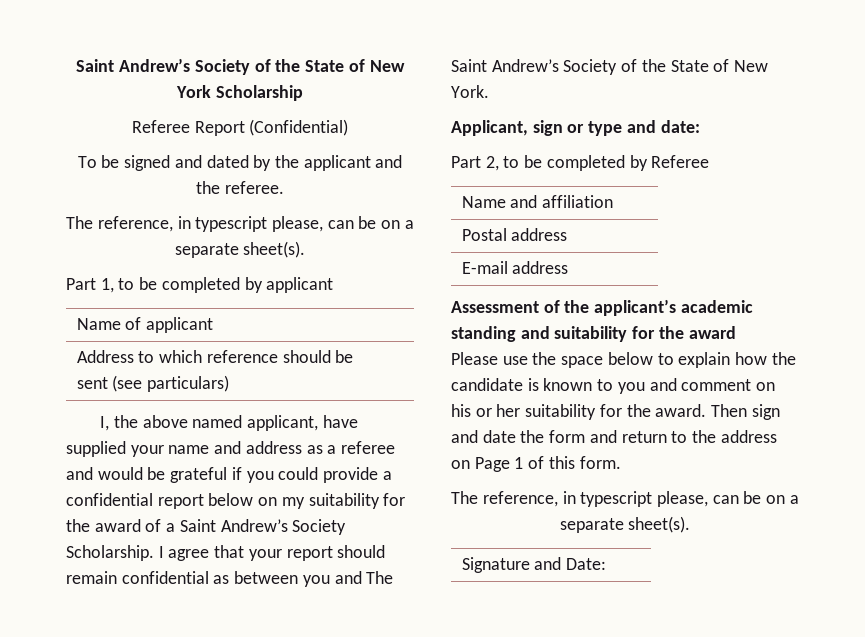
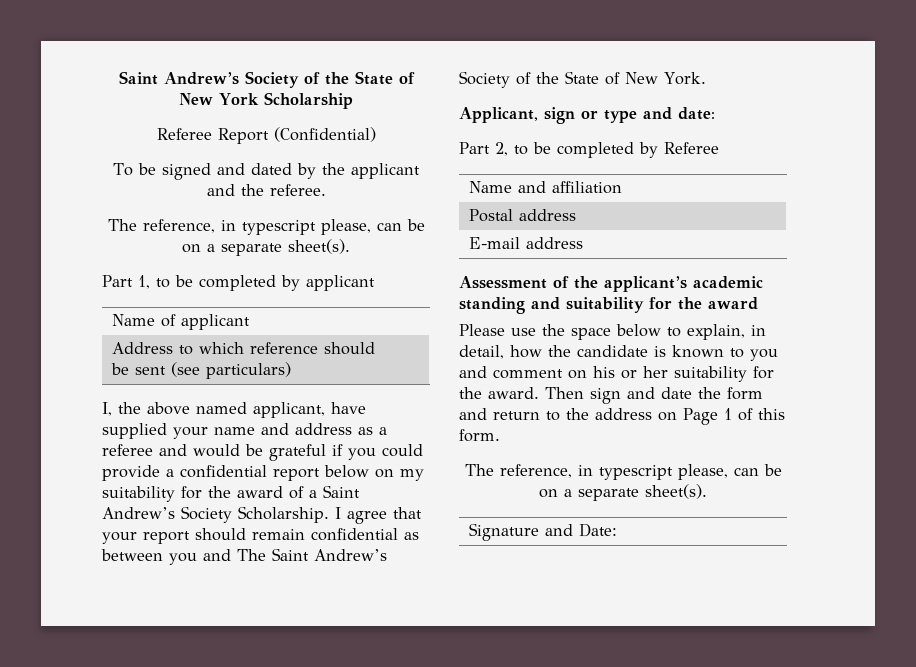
- Please use the space below to explain how the candidate is known to you and comment on his or her suitability for the award.
+ Please use the space below to explain, in detail, how the candidate is known to you and comment on his or her suitability for the award.

